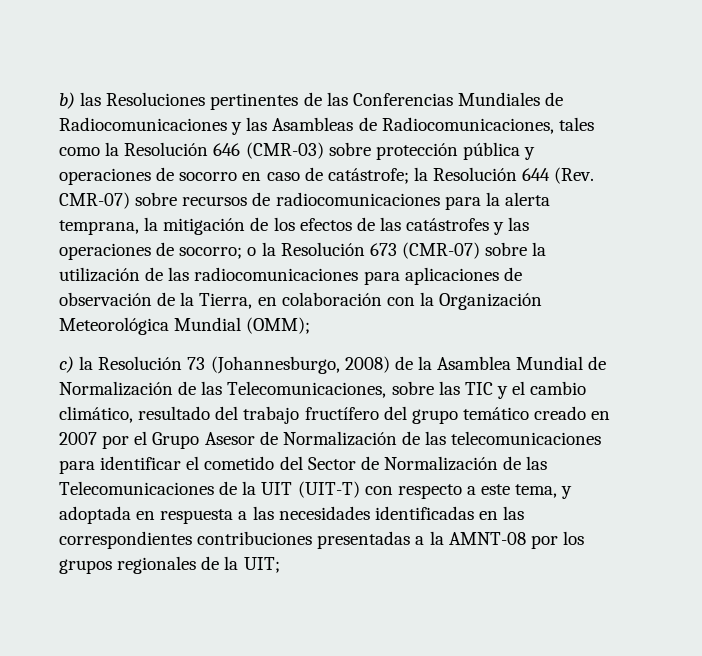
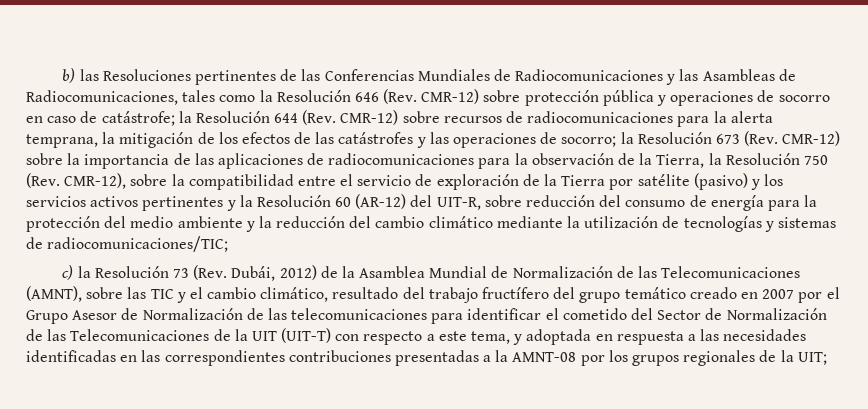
- b) las Resoluciones pertinentes de las Conferencias Mundiales de Radiocomunicaciones y las Asambleas de Radiocomunicaciones, tales como la Resolución 646 (CMR-03) sobre protección pública y operaciones de socorro en caso de catástrofe; la Resolución 644 (Rev. CMR-07) sobre recursos de radiocomunicaciones para la alerta temprana, la mitigación de los efectos de las catástrofes y las operaciones de socorro; o la Resolución 673 (CMR-07) sobre la utilización de las radiocomunicaciones para aplicaciones de observación de la Tierra, en colaboración con la Organización Meteorológica Mundial (OMM);
+ b) las Resoluciones pertinentes de las Conferencias Mundiales de Radiocomunicaciones y las Asambleas de Radiocomunicaciones, tales como la Resolución 646 (Rev. CMR-12) sobre protección pública y operaciones de socorro en caso de catástrofe; la Resolución 644 (Rev. CMR-12) sobre recursos de radiocomunicaciones para la alerta temprana, la mitigación de los efectos de las catástrofes y las operaciones de socorro; la Resolución 673 (Rev. CMR-12) sobre la importancia de las aplicaciones de radiocomunicaciones para la observación de la Tierra, la Resolución 750 (Rev. CMR-12), sobre la compatibilidad entre el servicio de exploración de la Tierra por satélite (pasivo) y los servicios activos pertinentes y la Resolución 60 (AR-12) del UIT-R, sobre reducción del consumo de energía para la protección del medio ambiente y la reducción del cambio climático mediante la utilización de tecnologías y sistemas de radiocomunicaciones/TIC;
- c) la Resolución 73 (Johannesburgo, 2008) de la Asamblea Mundial de Normalización de las Telecomunicaciones, sobre las TIC y el cambio climático, resultado del trabajo fructífero del grupo temático creado en 2007 por el Grupo Asesor de Normalización de las telecomunicaciones para identificar el cometido del Sector de Normalización de las Telecomunicaciones de la UIT (UIT-T) con respecto a este tema, y adoptada en respuesta a las necesidades identificadas en las correspondientes contribuciones presentadas a la AMNT-08 por los grupos regionales de la UIT;
+ c) la Resolución 73 (Rev. Dubái, 2012) de la Asamblea Mundial de Normalización de las Telecomunicaciones (AMNT), sobre las TIC y el cambio climático, resultado del trabajo fructífero del grupo temático creado en 2007 por el Grupo Asesor de Normalización de las telecomunicaciones para identificar el cometido del Sector de Normalización de las Telecomunicaciones de la UIT (UIT-T) con respecto a este tema, y adoptada en respuesta a las necesidades identificadas en las correspondientes contribuciones presentadas a la AMNT-08 por los grupos regionales de la UIT;

